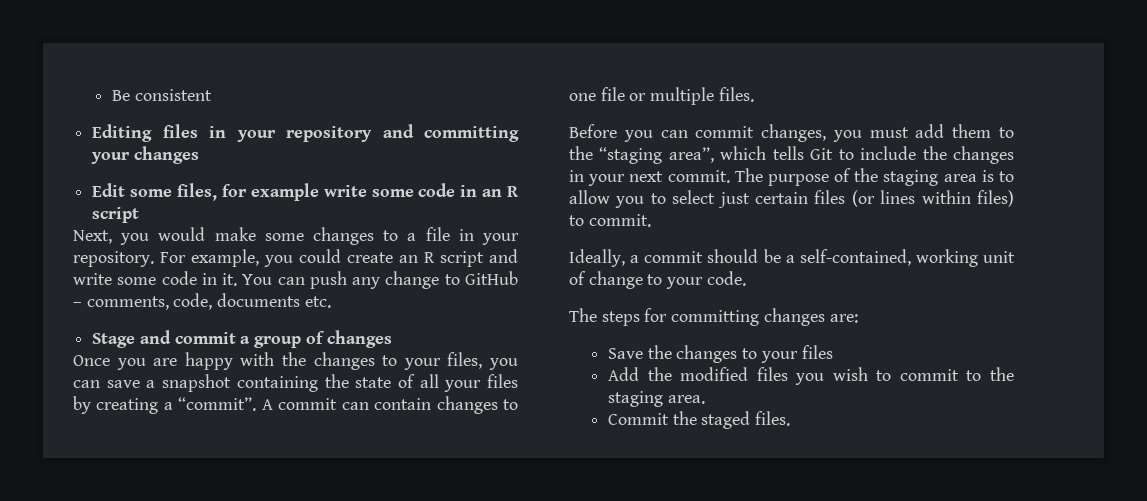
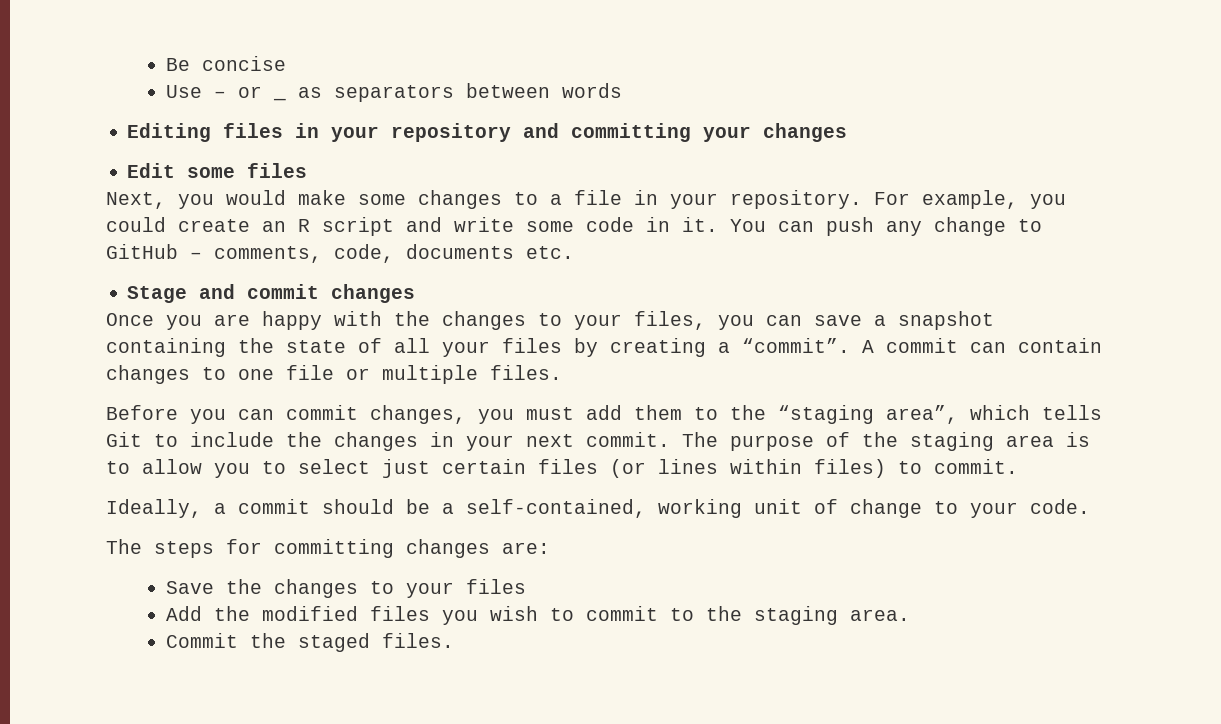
- Be consistent
+ Be concise
+ Use – or _ as separators between words
- Edit some files, for example write some code in an R script
+ Edit some files
- Stage and commit a group of changes
+ Stage and commit changes

